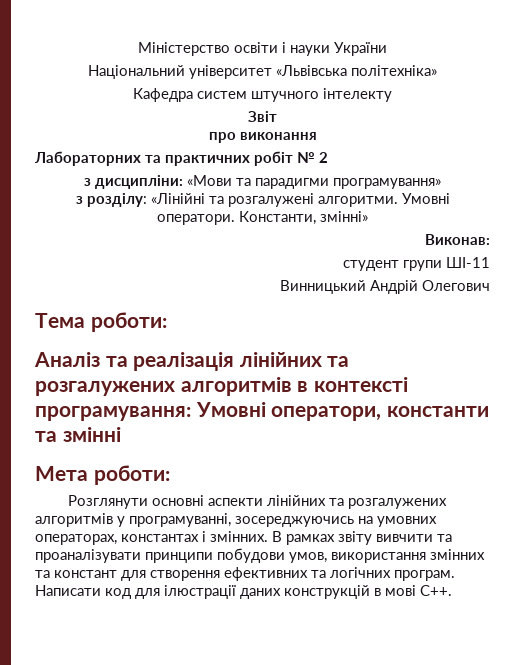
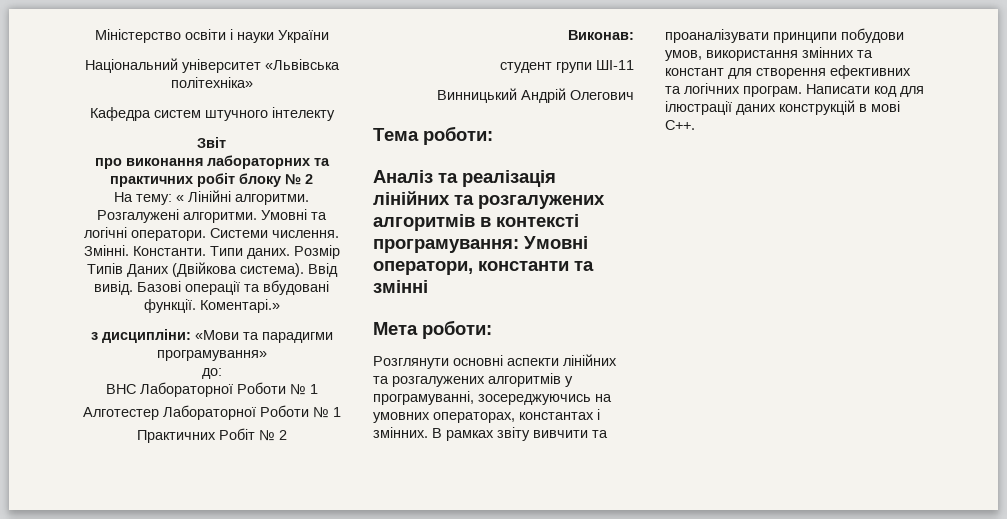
- про виконання
- Лабораторних та практичних робіт № 2
+ про виконання лабораторних та практичних робіт блоку № 2
+ На тему: « Лінійні алгоритми. Розгалужені алгоритми. Умовні та логічні оператори. Системи числення. Змінні. Константи. Типи даних. Розмір Типів Даних (Двійкова система). Ввід вивід. Базові операції та вбудовані функції. Коментарі.»
- з розділу: «Лінійні та розгалужені алгоритми. Умовні оператори. Константи, змінні»
+ до:
+ ВНС Лабораторної Роботи № 1
+ Алготестер Лабораторної Роботи № 1
+ Практичних Робіт № 2

